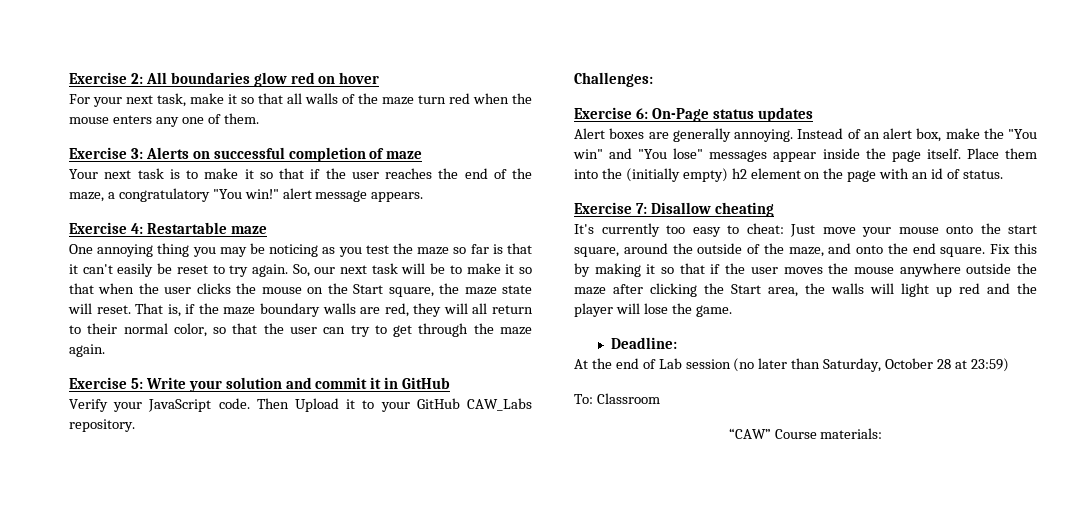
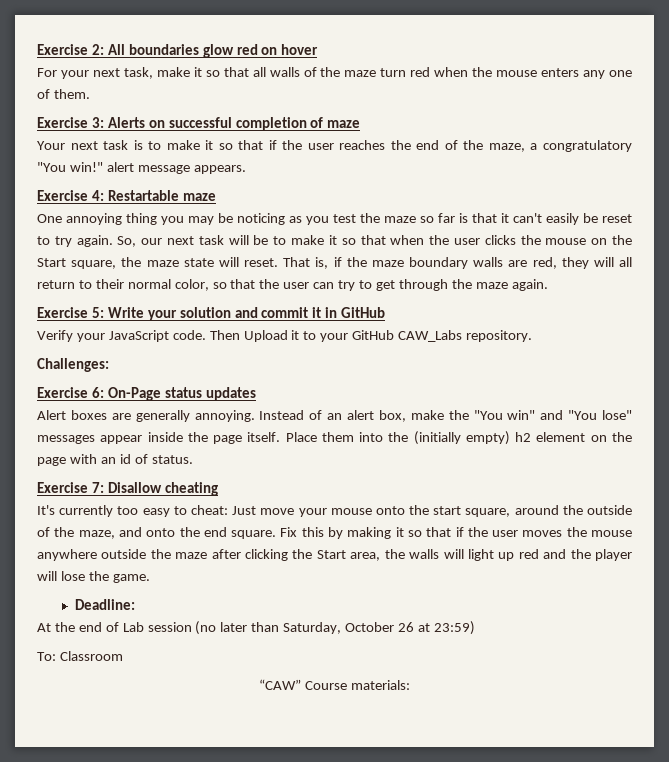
- At the end of Lab session (no later than Saturday, October 28 at 23:59)
+ At the end of Lab session (no later than Saturday, October 26 at 23:59)

